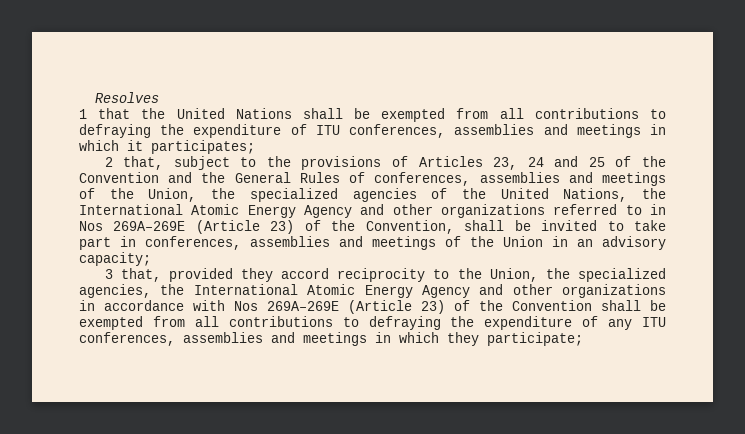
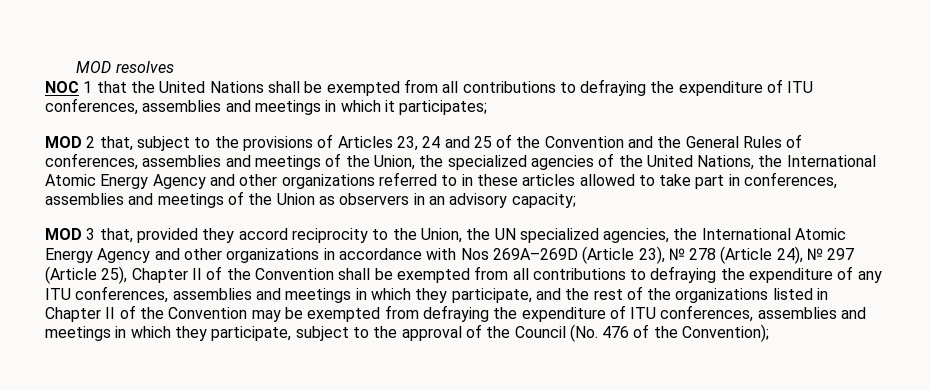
- Resolves
- 1 that the United Nations shall be exempted from all contributions to defraying the expenditure of ITU conferences, assemblies and meetings in which it participates;
+ MOD resolves
+ NOC 1 that the United Nations shall be exempted from all contributions to defraying the expenditure of ITU conferences, assemblies and meetings in which it participates;
- 2 that, subject to the provisions of Articles 23, 24 and 25 of the Convention and the General Rules of conferences, assemblies and meetings of the Union, the specialized agencies of the United Nations, the International Atomic Energy Agency and other organizations referred to in Nos 269A–269E (Article 23) of the Convention, shall be invited to take part in conferences, assemblies and meetings of the Union in an advisory capacity;
+ MOD 2 that, subject to the provisions of Articles 23, 24 and 25 of the Convention and the General Rules of conferences, assemblies and meetings of the Union, the specialized agencies of the United Nations, the International Atomic Energy Agency and other organizations referred to in these articles allowed to take part in conferences, assemblies and meetings of the Union as observers in an advisory capacity;
- 3 that, provided they accord reciprocity to the Union, the specialized agencies, the International Atomic Energy Agency and other organizations in accordance with Nos 269A–269E (Article 23) of the Convention shall be exempted from all contributions to defraying the expenditure of any ITU conferences, assemblies and meetings in which they participate;
+ MOD 3 that, provided they accord reciprocity to the Union, the UN specialized agencies, the International Atomic Energy Agency and other organizations in accordance with Nos 269A–269D (Article 23), № 278 (Article 24), № 297 (Article 25), Chapter II of the Convention shall be exempted from all contributions to defraying the expenditure of any ITU conferences, assemblies and meetings in which they participate, and the rest of the organizations listed in Chapter II of the Convention may be exempted from defraying the expenditure of ITU conferences, assemblies and meetings in which they participate, subject to the approval of the Council (No. 476 of the Convention);

